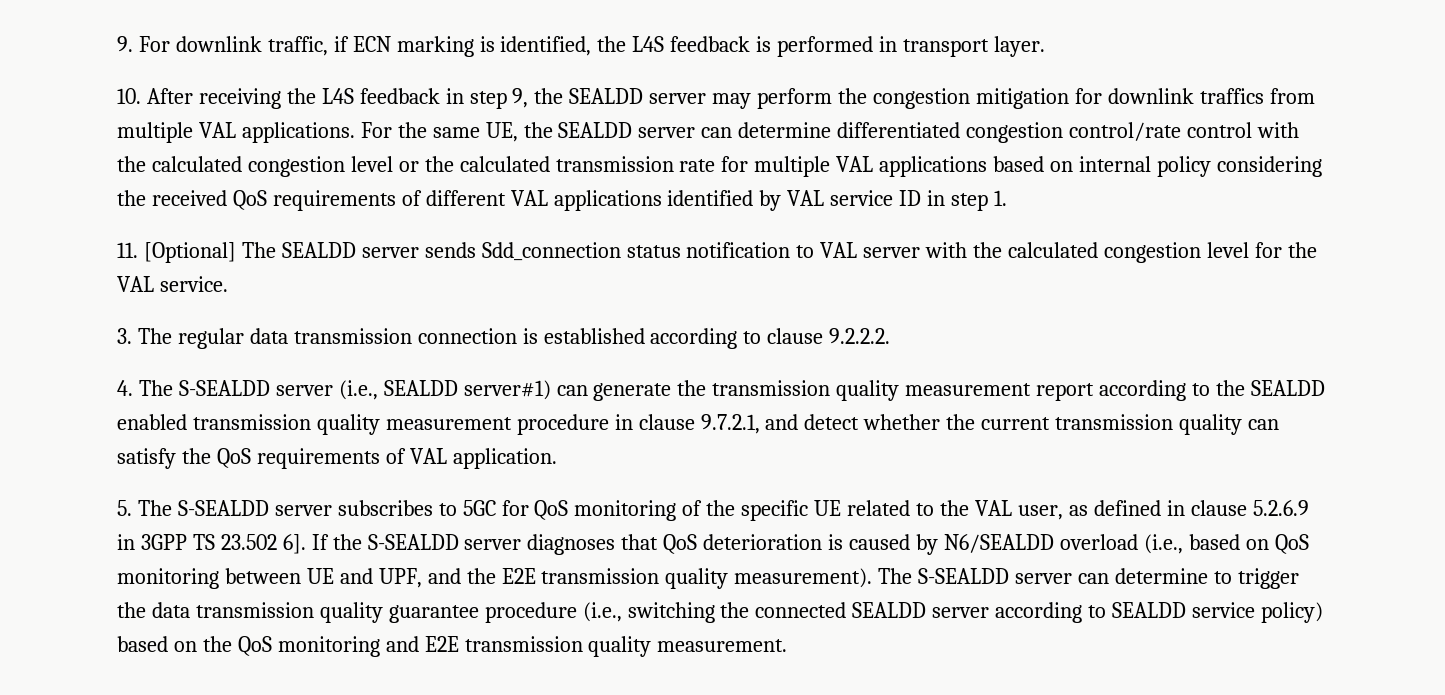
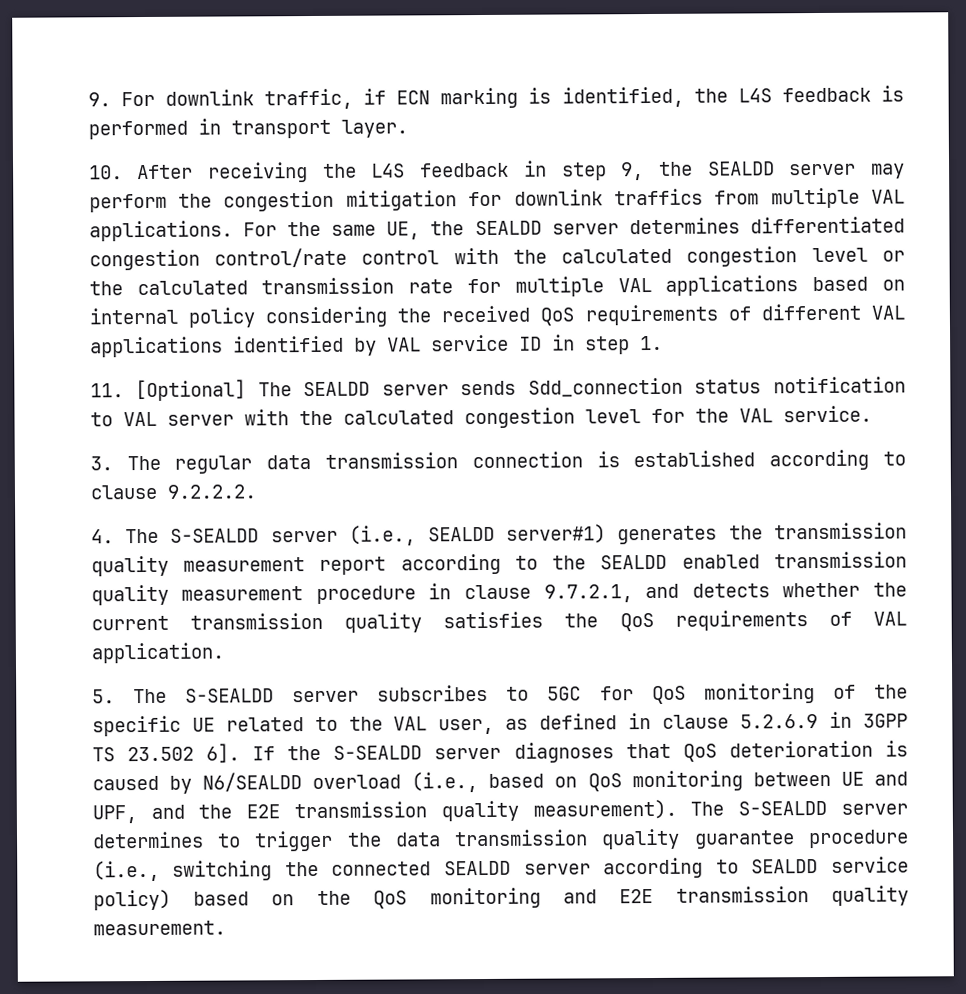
- For the same UE, the SEALDD server can determine differentiated congestion control/rate control with the calculated congestion level or the calculated transmission rate for multiple VAL applications based on internal policy considering the received QoS requirements of different VAL applications identified by VAL service ID in step 1.
+ For the same UE, the SEALDD server determines differentiated congestion control/rate control with the calculated congestion level or the calculated transmission rate for multiple VAL applications based on internal policy considering the received QoS requirements of different VAL applications identified by VAL service ID in step 1.
- 4. The S-SEALDD server (i.e., SEALDD server#1) can generate the transmission quality measurement report according to the SEALDD enabled transmission quality measurement procedure in clause 9.7.2.1, and detect whether the current transmission quality can satisfy the QoS requirements of VAL application.
+ 4. The S-SEALDD server (i.e., SEALDD server#1) generates the transmission quality measurement report according to the SEALDD enabled transmission quality measurement procedure in clause 9.7.2.1, and detects whether the current transmission quality satisfies the QoS requirements of VAL application.
- The S-SEALDD server can determine to trigger the data transmission quality guarantee procedure (i.e., switching the connected SEALDD server according to SEALDD service policy) based on the QoS monitoring and E2E transmission quality measurement.
+ The S-SEALDD server determines to trigger the data transmission quality guarantee procedure (i.e., switching the connected SEALDD server according to SEALDD service policy) based on the QoS monitoring and E2E transmission quality measurement.

